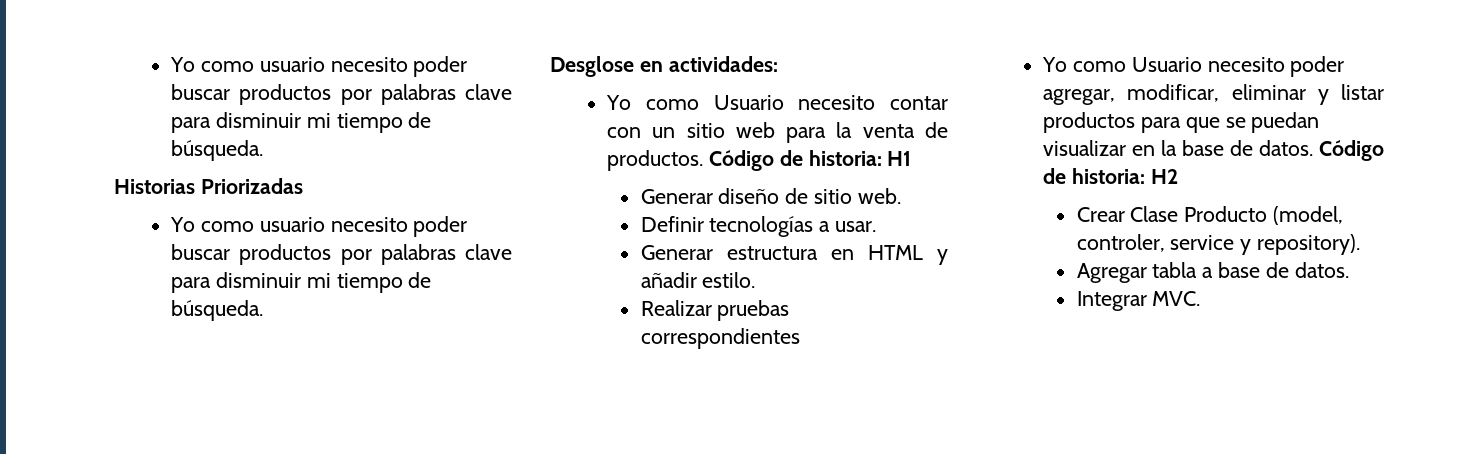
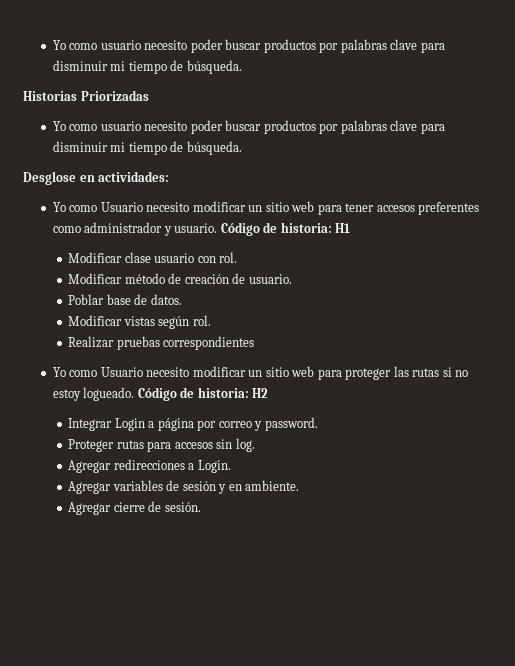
- Yo como Usuario necesito contar con un sitio web para la venta de productos. Código de historia: H1
- Generar diseño de sitio web.
- Definir tecnologías a usar.
- Generar estructura en HTML y añadir estilo.
+ Yo como Usuario necesito modificar un sitio web para tener accesos preferentes como administrador y usuario. Código de historia: H1
+ Modificar clase usuario con rol.
+ Modificar método de creación de usuario.
+ Poblar base de datos.
+ Modificar vistas según rol.
- Yo como Usuario necesito poder agregar, modificar, eliminar y listar productos para que se puedan visualizar en la base de datos. Código de historia: H2
- Crear Clase Producto (model, controler, service y repository).
- Agregar tabla a base de datos.
- Integrar MVC.
+ Yo como Usuario necesito modificar un sitio web para proteger las rutas si no estoy logueado. Código de historia: H2
+ Integrar Login a página por correo y password.
+ Proteger rutas para accesos sin log.
+ Agregar redirecciones a Login.
+ Agregar variables de sesión y en ambiente.
+ Agregar cierre de sesión.

